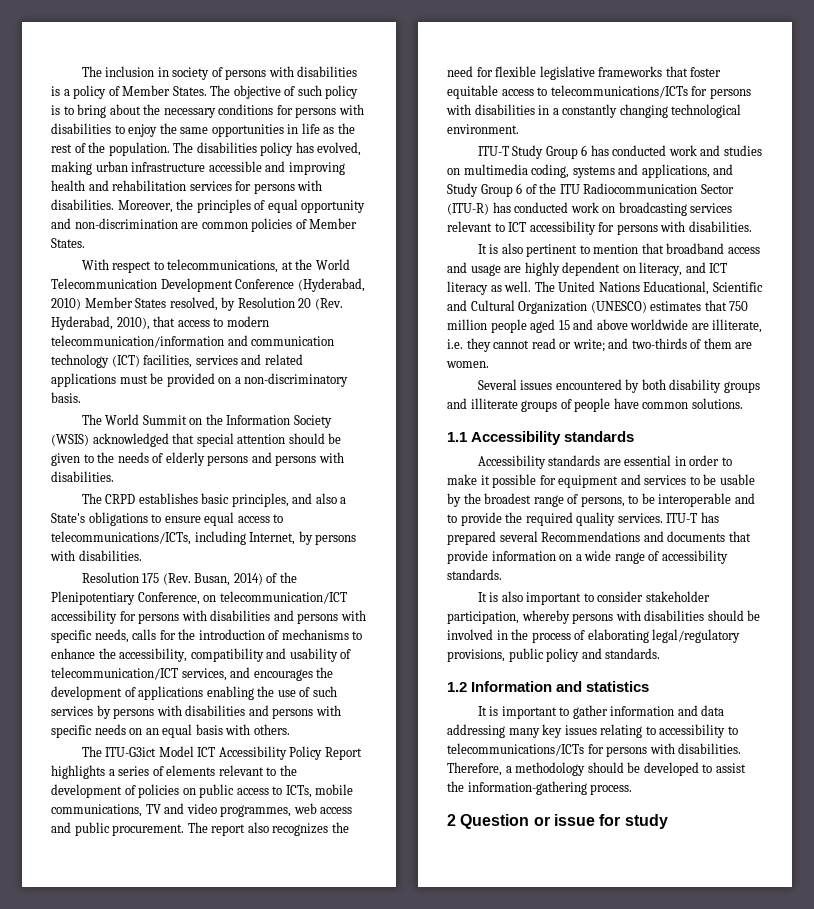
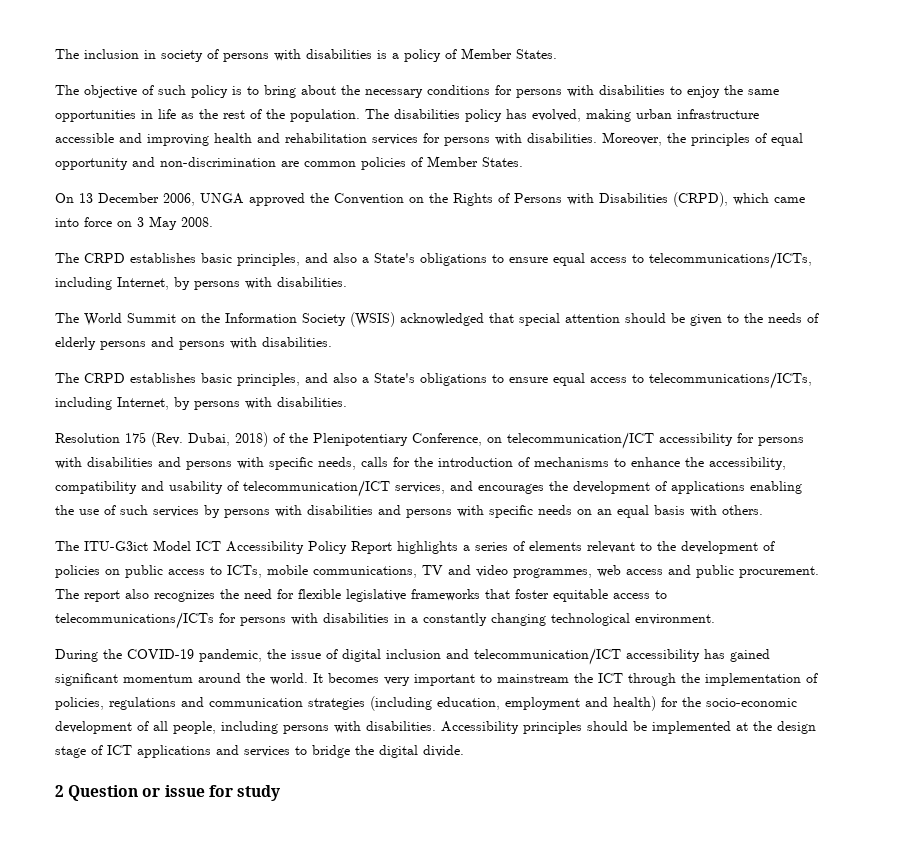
- The inclusion in society of persons with disabilities is a policy of Member States. The objective of such policy is to bring about the necessary conditions for persons with disabilities to enjoy the same opportunities in life as the rest of the population.
+ The inclusion in society of persons with disabilities is a policy of Member States.
+ The objective of such policy is to bring about the necessary conditions for persons with disabilities to enjoy the same opportunities in life as the rest of the population.
- With respect to telecommunications, at the World Telecommunication Development Conference (Hyderabad, 2010) Member States resolved, by Resolution 20 (Rev. Hyderabad, 2010), that access to modern telecommunication/information and communication technology (ICT) facilities, services and related applications must be provided on a non-discriminatory basis.
+ On 13 December 2006, UNGA approved the Convention on the Rights of Persons with Disabilities (CRPD), which came into force on 3 May 2008.
+ The CRPD establishes basic principles, and also a State's obligations to ensure equal access to telecommunications/ICTs, including Internet, by persons with disabilities.
- Resolution 175 (Rev. Busan, 2014) of the Plenipotentiary Conference, on telecommunication/ICT accessibility for persons with disabilities and persons with specific needs, calls for the introduction of mechanisms to enhance the accessibility, compatibility and usability of telecommunication/ICT services, and encourages the development of applications enabling the use of such services by persons with disabilities and persons with specific needs on an equal basis with others.
+ Resolution 175 (Rev. Dubai, 2018) of the Plenipotentiary Conference, on telecommunication/ICT accessibility for persons with disabilities and persons with specific needs, calls for the introduction of mechanisms to enhance the accessibility, compatibility and usability of telecommunication/ICT services, and encourages the development of applications enabling the use of such services by persons with disabilities and persons with specific needs on an equal basis with others.
- ITU-T Study Group 6 has conducted work and studies on multimedia coding, systems and applications, and Study Group 6 of the ITU Radiocommunication Sector (ITU-R) has conducted work on broadcasting services relevant to ICT accessibility for persons with disabilities.
- It is also pertinent to mention that broadband access and usage are highly dependent on literacy, and ICT literacy as well. The United Nations Educational, Scientific and Cultural Organization (UNESCO) estimates that 750 million people aged 15 and above worldwide are illiterate, i.e. they cannot read or write; and two-thirds of them are women.
- Several issues encountered by both disability groups and illiterate groups of people have common solutions.
- 1.1 Accessibility standards
- Accessibility standards are essential in order to make it possible for equipment and services to be usable by the broadest range of persons, to be interoperable and to provide the required quality services. ITU-T has prepared several Recommendations and documents that provide information on a wide range of accessibility standards.
- It is also important to consider stakeholder participation, whereby persons with disabilities should be involved in the process of elaborating legal/regulatory provisions, public policy and standards.
- 1.2 Information and statistics
- It is important to gather information and data addressing many key issues relating to accessibility to telecommunications/ICTs for persons with disabilities. Therefore, a methodology should be developed to assist the information-gathering process.
+ During the COVID-19 pandemic, the issue of digital inclusion and telecommunication/ICT accessibility has gained significant momentum around the world. It becomes very important to mainstream the ICT through the implementation of policies, regulations and communication strategies (including education, employment and health) for the socio-economic development of all people, including persons with disabilities. Accessibility principles should be implemented at the design stage of ICT applications and services to bridge the digital divide.

